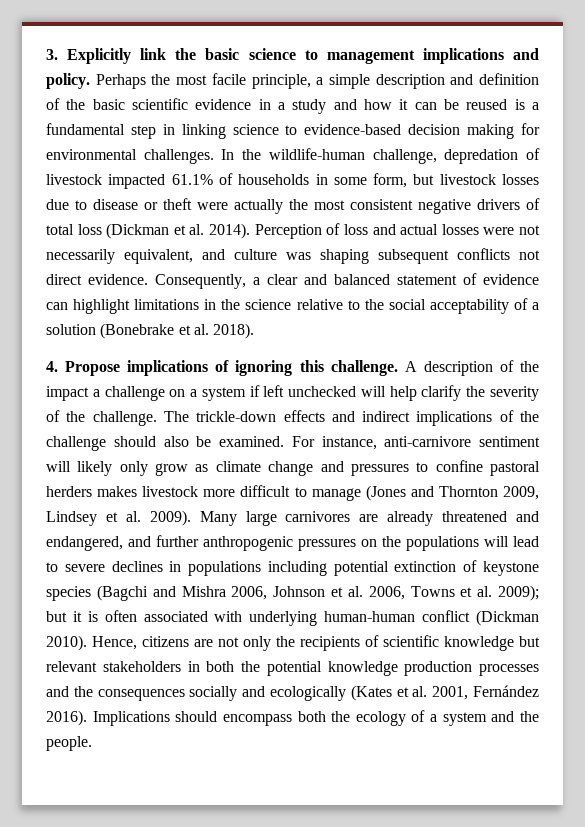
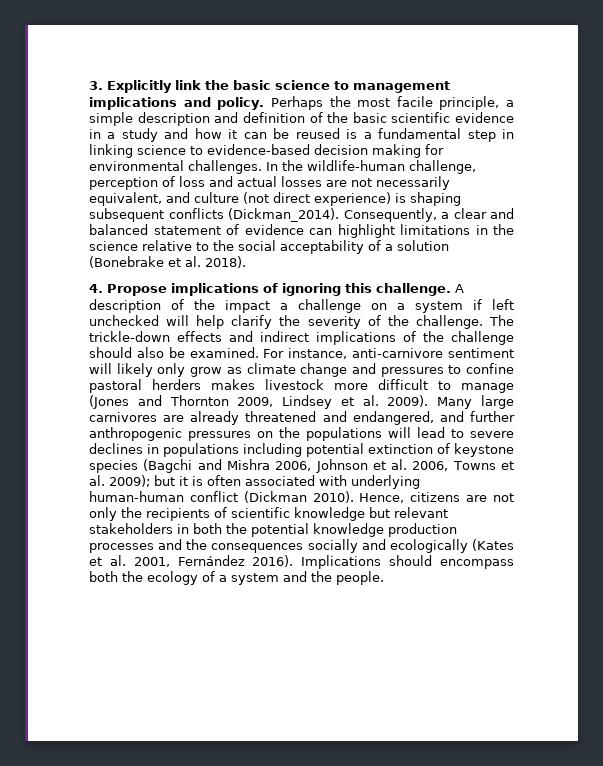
- In the wildlife-human challenge, depredation of livestock impacted 61.1% of households in some form, but livestock losses due to disease or theft were actually the most consistent negative drivers of total loss (Dickman et al. 2014). Perception of loss and actual losses were not necessarily equivalent, and culture was shaping subsequent conflicts not direct evidence.
+ In the wildlife-human challenge, perception of loss and actual losses are not necessarily equivalent, and culture (not direct experience) is shaping subsequent conflicts (Dickman_2014).

